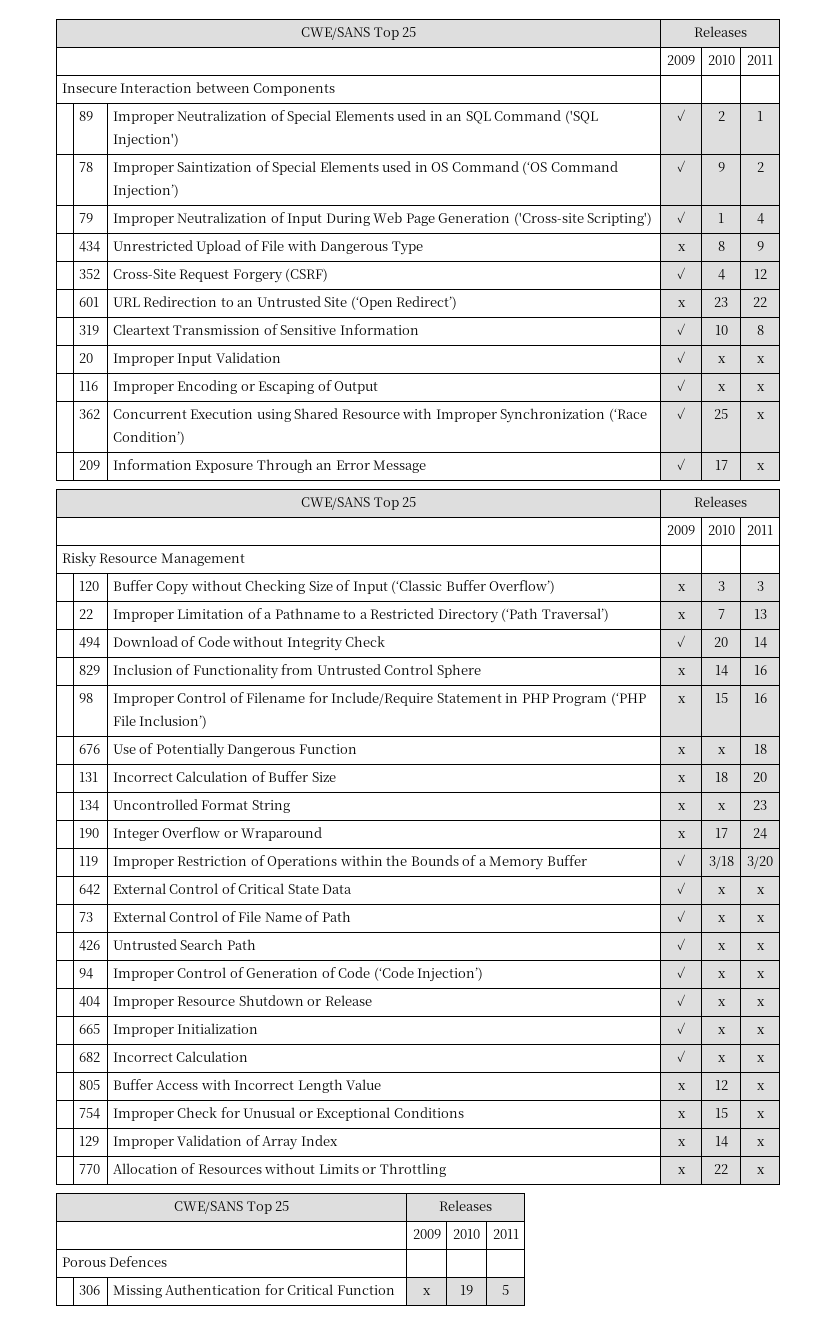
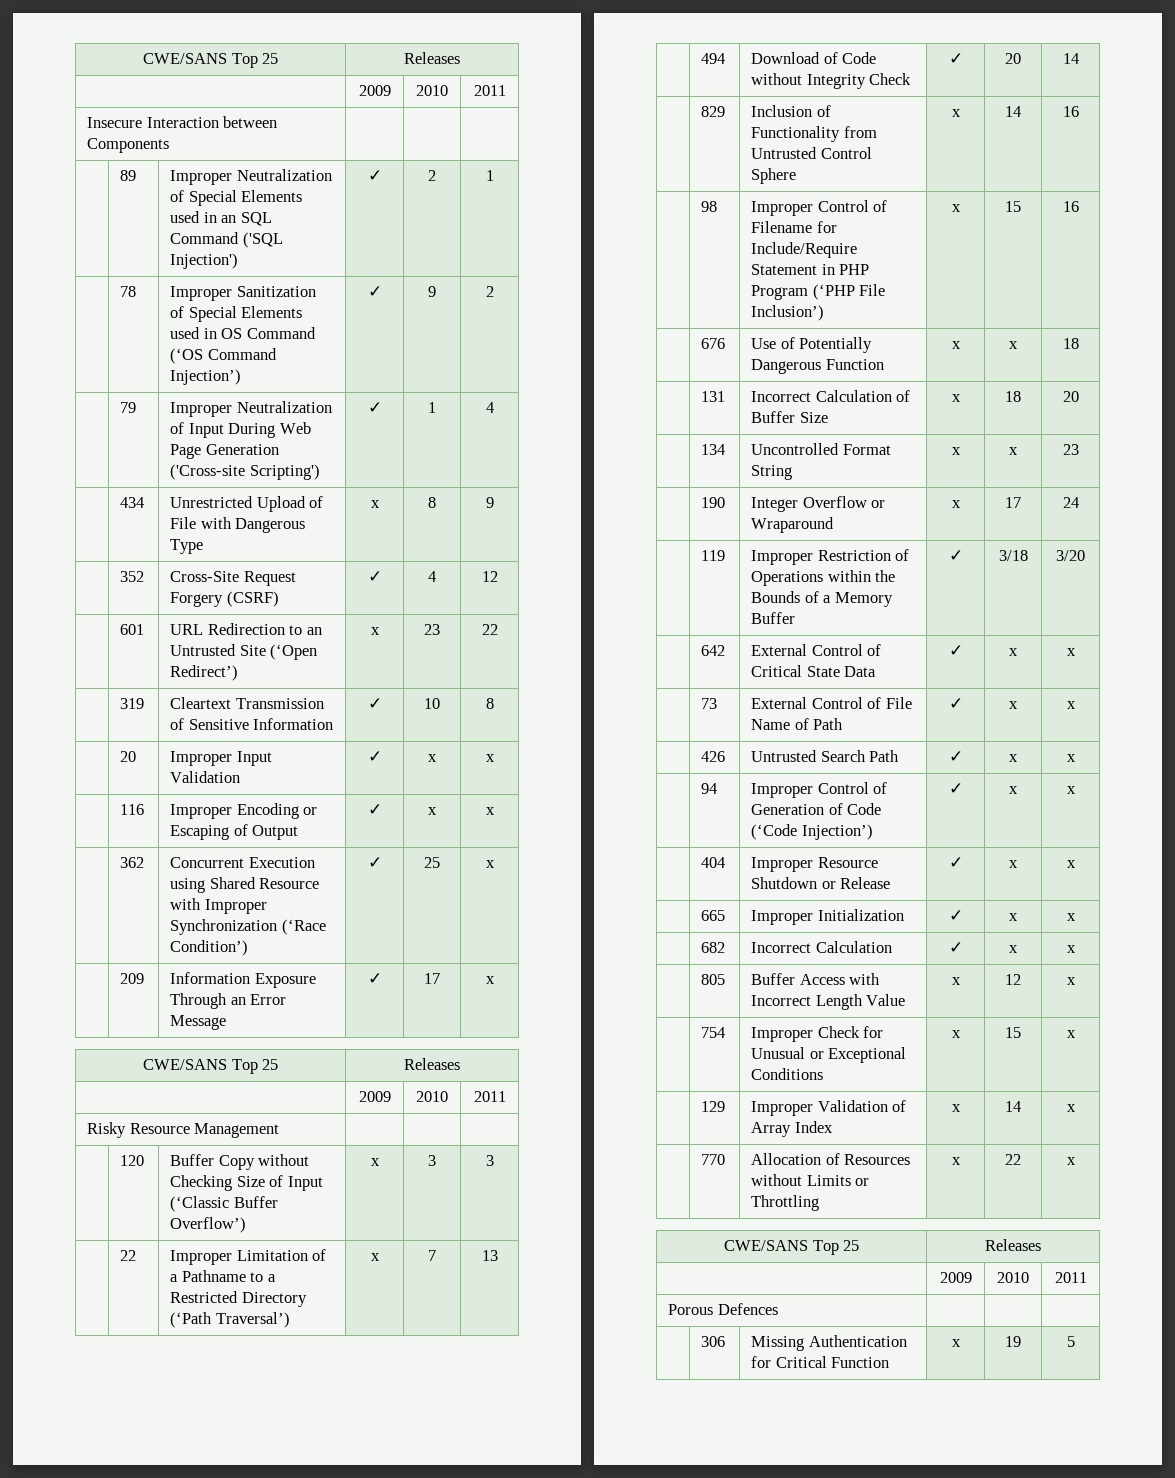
- | 78 | Improper Saintization of Special Elements used in OS Command (‘OS Command Injection’) | ✓ | 9 | 2
+ | 78 | Improper Sanitization of Special Elements used in OS Command (‘OS Command Injection’) | ✓ | 9 | 2

